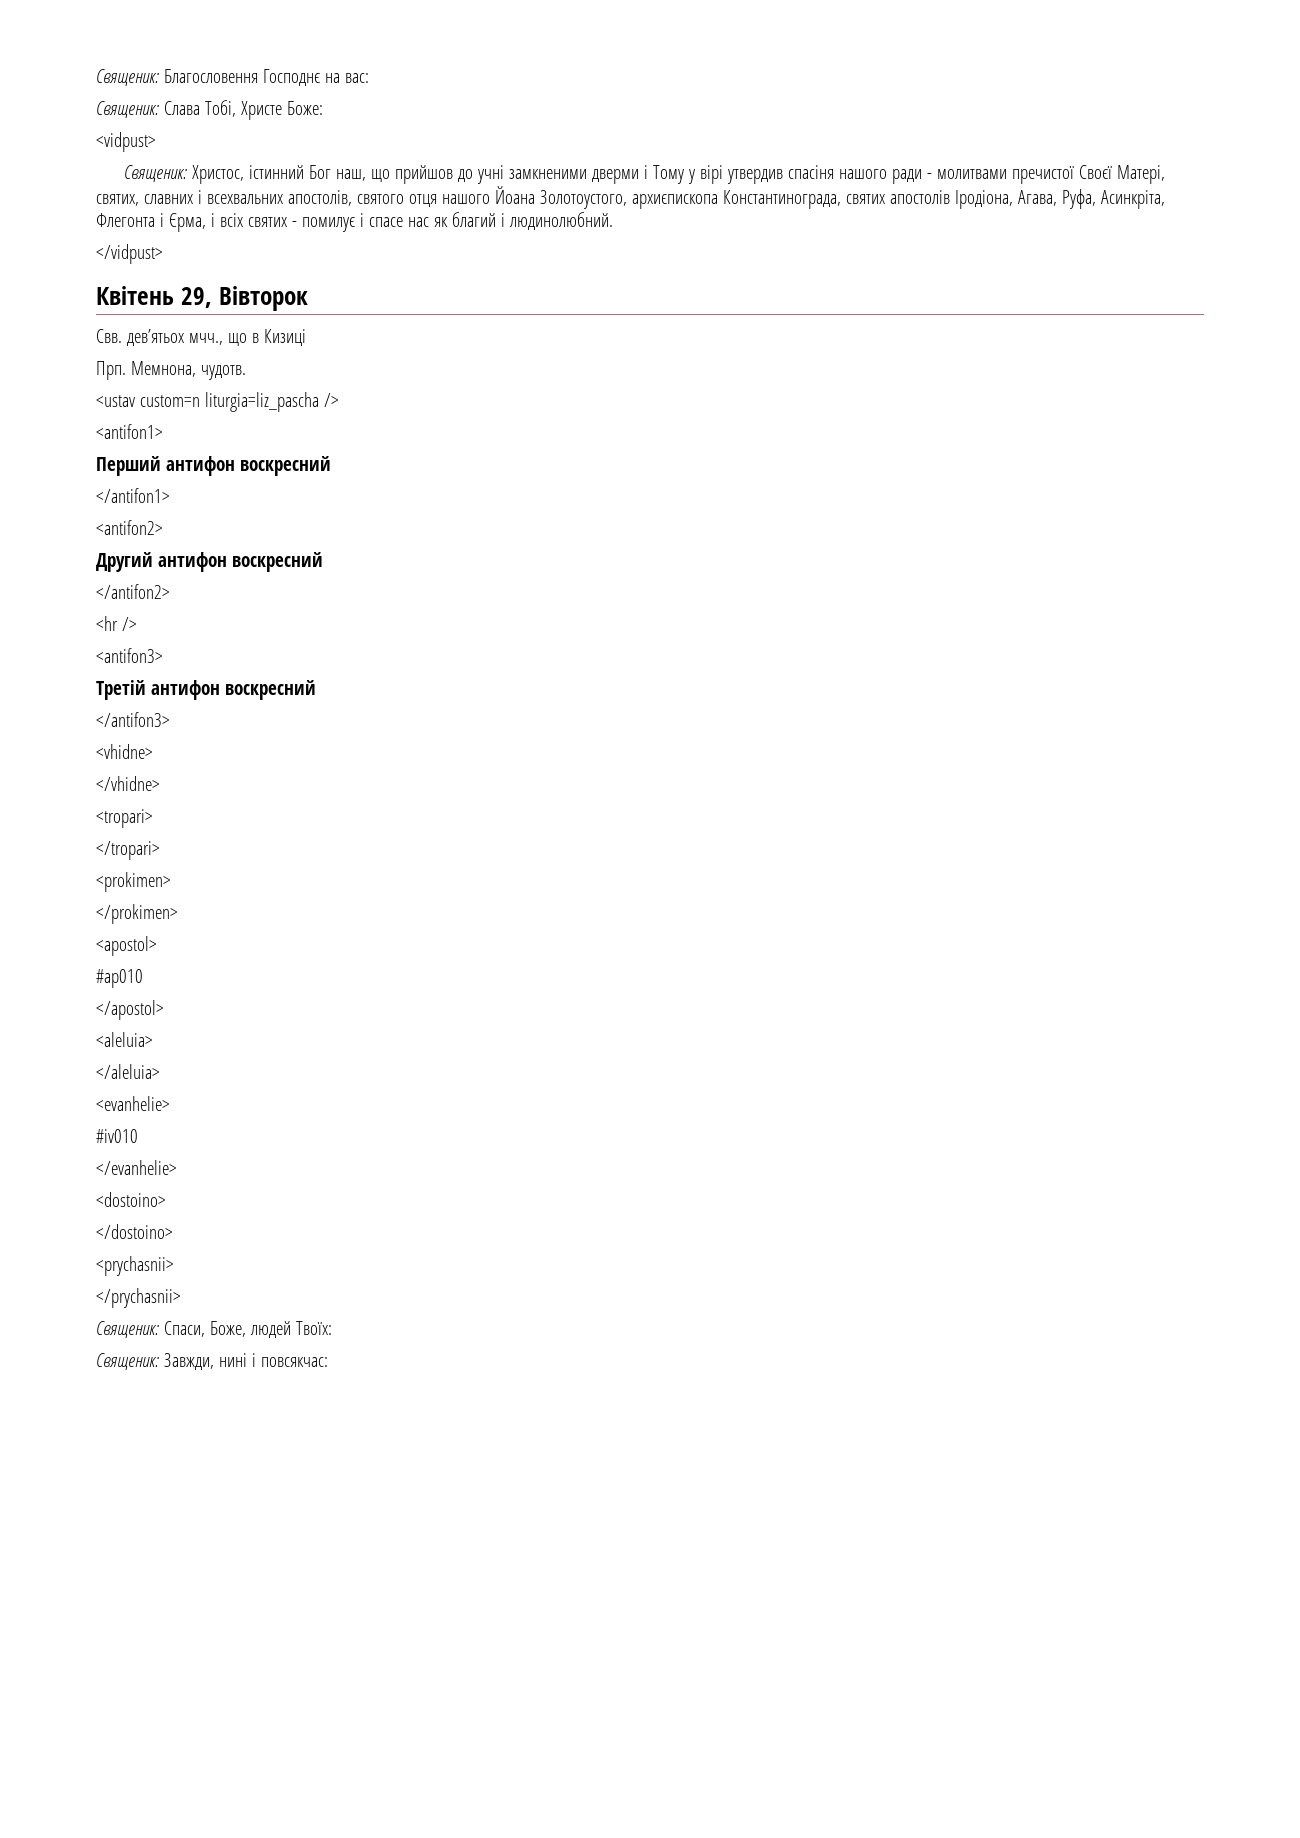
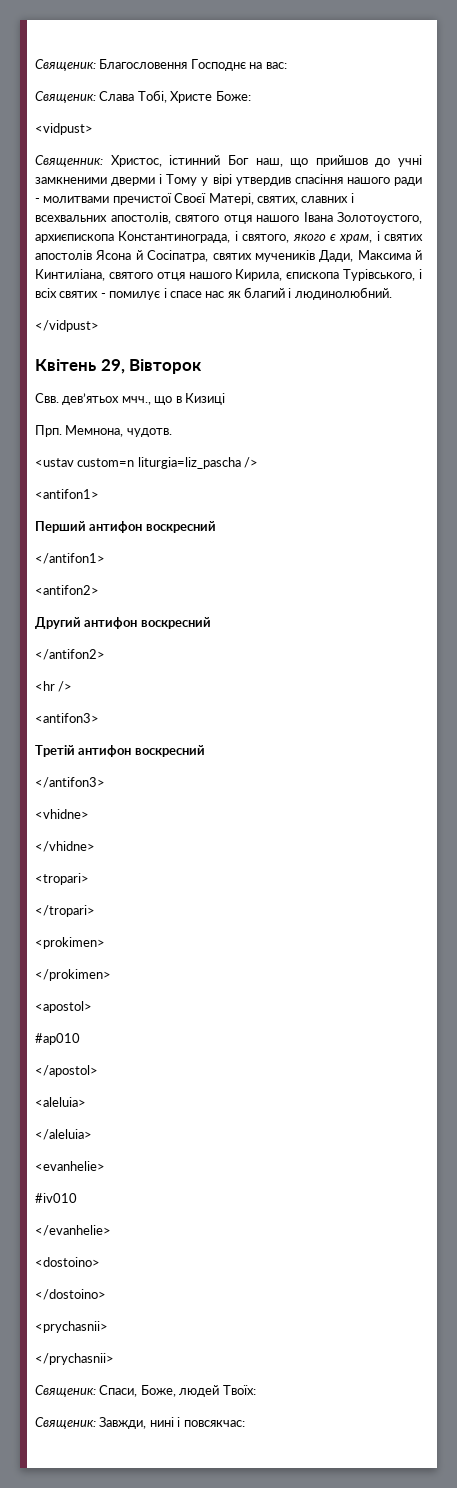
- Священик: Христос, істинний Бог наш, що прийшов до учні замкненими дверми і Тому у вірі утвердив спасіня нашого ради - молитвами пречистої Своєї Матері, святих, славних і всехвальних апостолів, святого отця нашого Йоана Золотоустого, архиєпископа Константинограда, святих апостолів Іродіона, Агава, Руфа, Асинкріта, Флегонта і Єрма, і всіх святих - помилує і спасе нас як благий і людинолюбний.
+ Священник: Христос, істинний Бог наш, що прийшов до учні замкненими дверми і Тому у вірі утвердив спасіння нашого ради - молитвами пречистої Своєї Матері, святих, славних і всехвальних апостолів, святого отця нашого Івана Золотоустого, архиєпископа Константинограда, і святого, якого є храм, і святих апостолів Ясона й Сосіпатра, святих мучеників Дади, Максима й Кинтиліана, святого отця нашого Кирила, єпископа Турівського, і всіх святих - помилує і спасе нас як благий і людинолюбний.

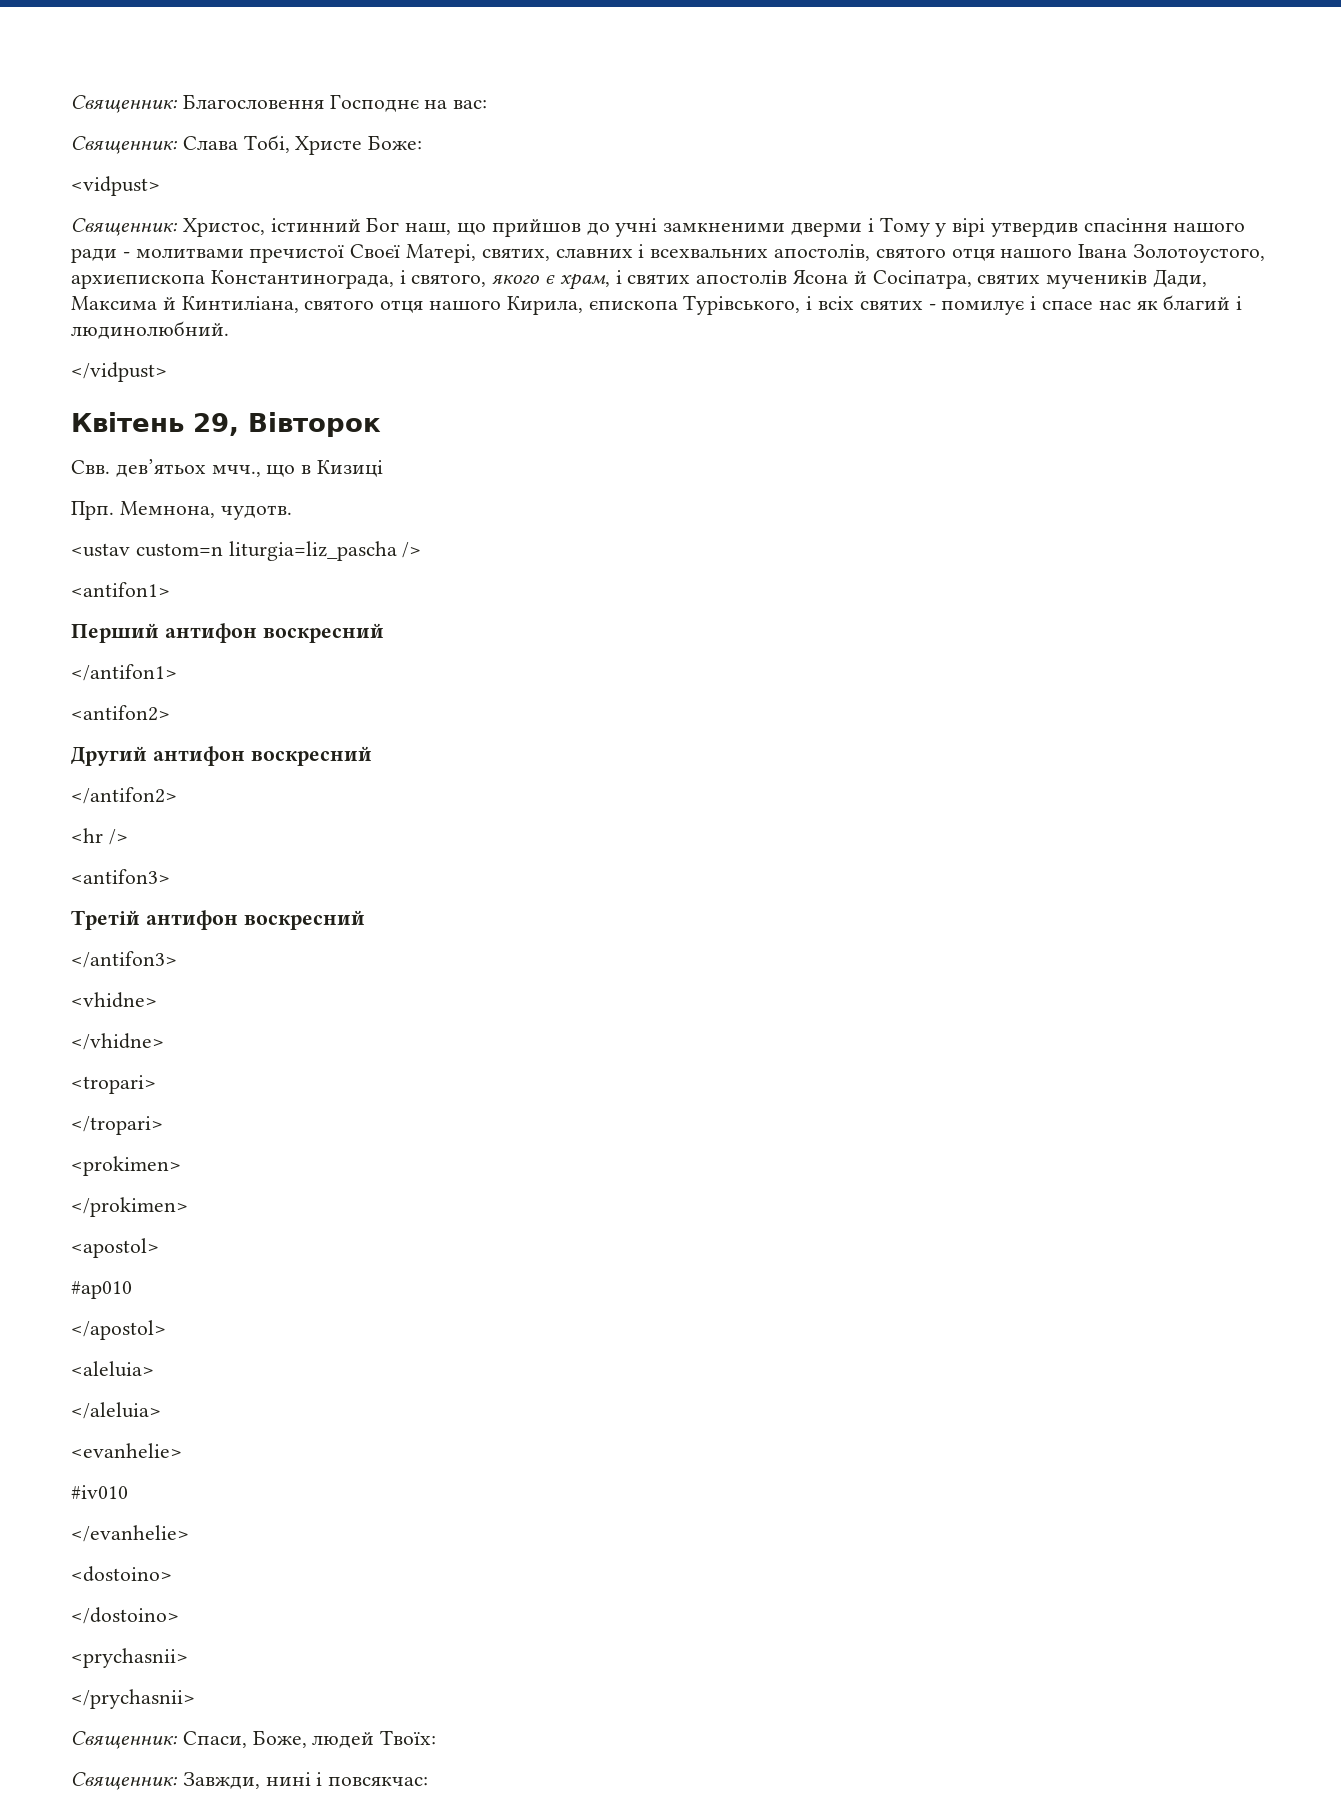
- Священик: Благословення Господнє на вас:
+ Священник: Благословення Господнє на вас:
- Священик: Слава Тобі, Христе Боже:
+ Священник: Слава Тобі, Христе Боже:
- Священик: Спаси, Боже, людей Твоїх:
+ Священник: Спаси, Боже, людей Твоїх:
- Священик: Завжди, нині і повсякчас:
+ Священник: Завжди, нині і повсякчас:

